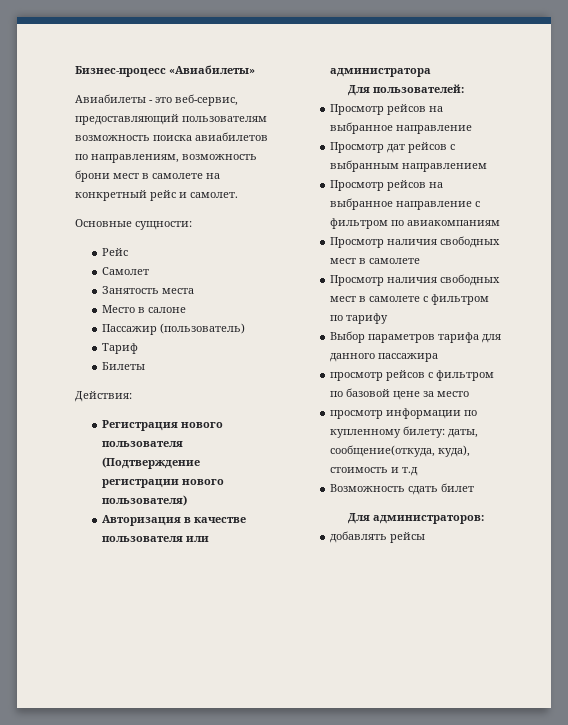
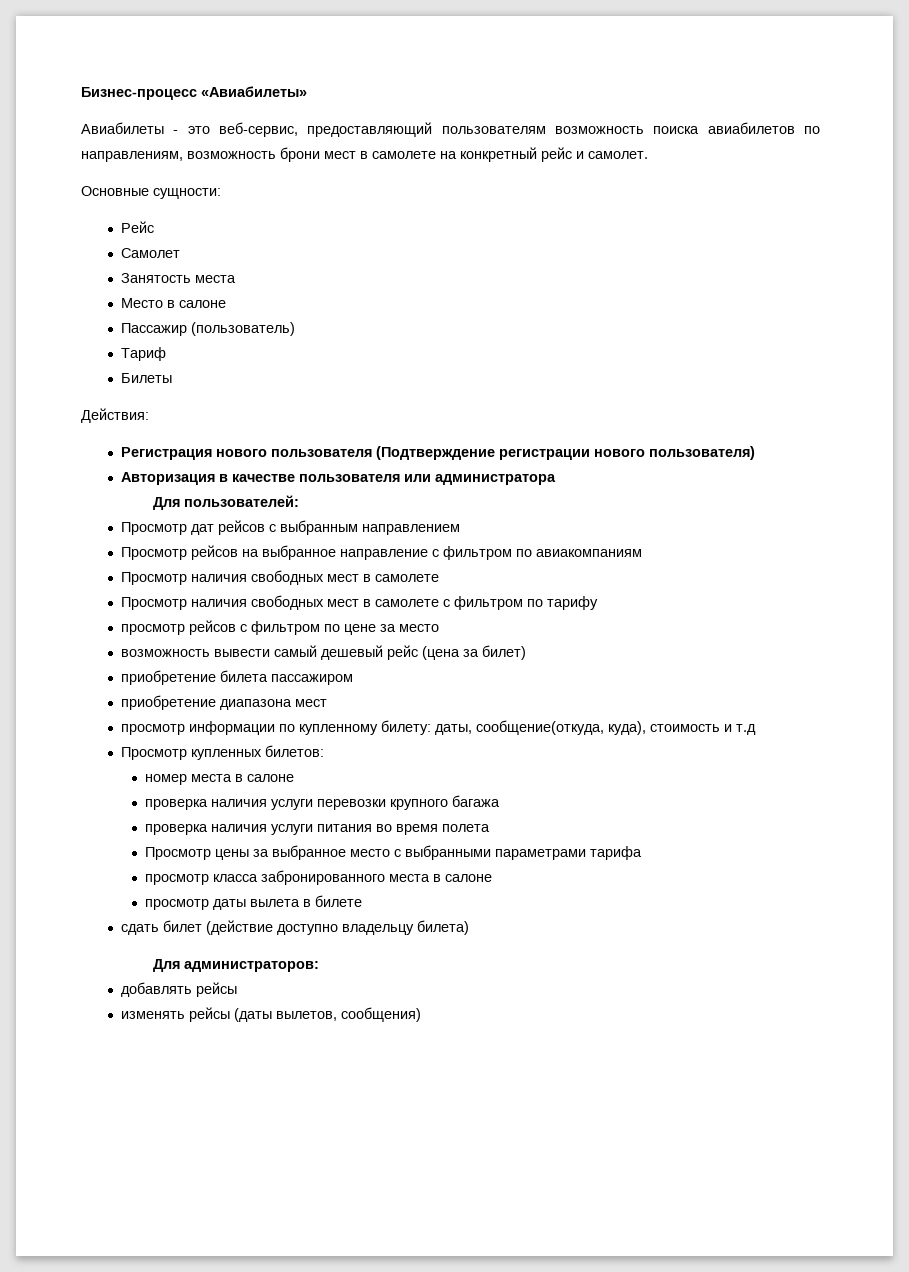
  Для пользователей:
- Просмотр рейсов на выбранное направление
- Выбор параметров тарифа для данного пассажира
- просмотр рейсов с фильтром по базовой цене за место
+ просмотр рейсов с фильтром по цене за место
+ возможность вывести самый дешевый рейс (цена за билет)
+ приобретение билета пассажиром
+ приобретение диапазона мест
- Возможность сдать билет
+ Просмотр купленных билетов:
+ номер места в салоне
+ проверка наличия услуги перевозки крупного багажа
+ проверка наличия услуги питания во время полета
+ Просмотр цены за выбранное место с выбранными параметрами тарифа
+ просмотр класса забронированного места в салоне
+ просмотр даты вылета в билете
+ сдать билет (действие доступно владельцу билета)
+ изменять рейсы (даты вылетов, сообщения)

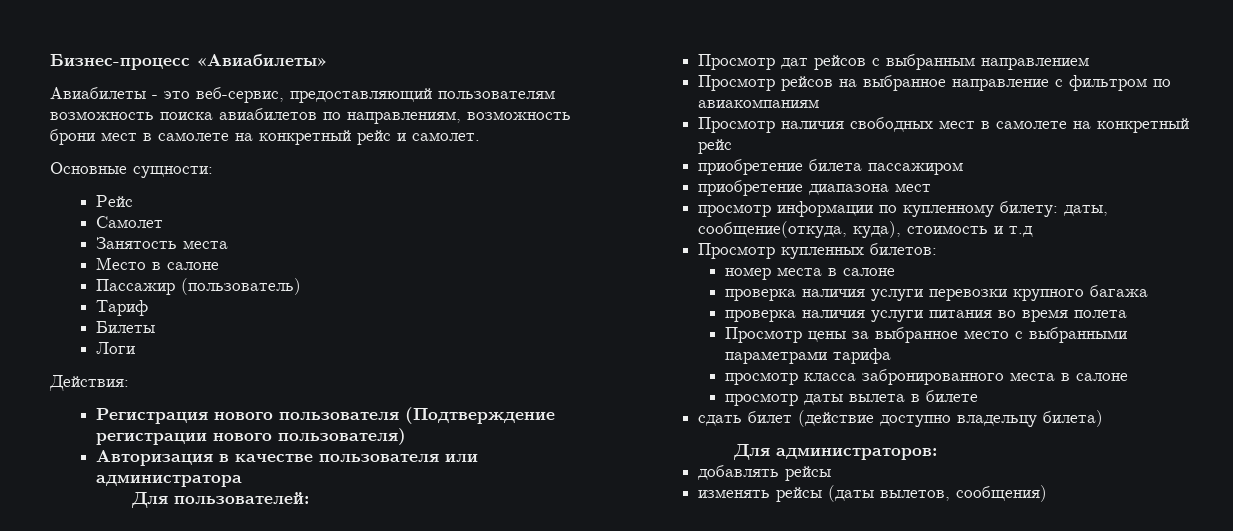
+ Логи
  Просмотр рейсов на выбранное направление с фильтром по авиакомпаниям
- Просмотр наличия свободных мест в самолете
- Просмотр наличия свободных мест в самолете с фильтром по тарифу
- просмотр рейсов с фильтром по цене за место
- возможность вывести самый дешевый рейс (цена за билет)
+ Просмотр наличия свободных мест в самолете на конкретный рейс

